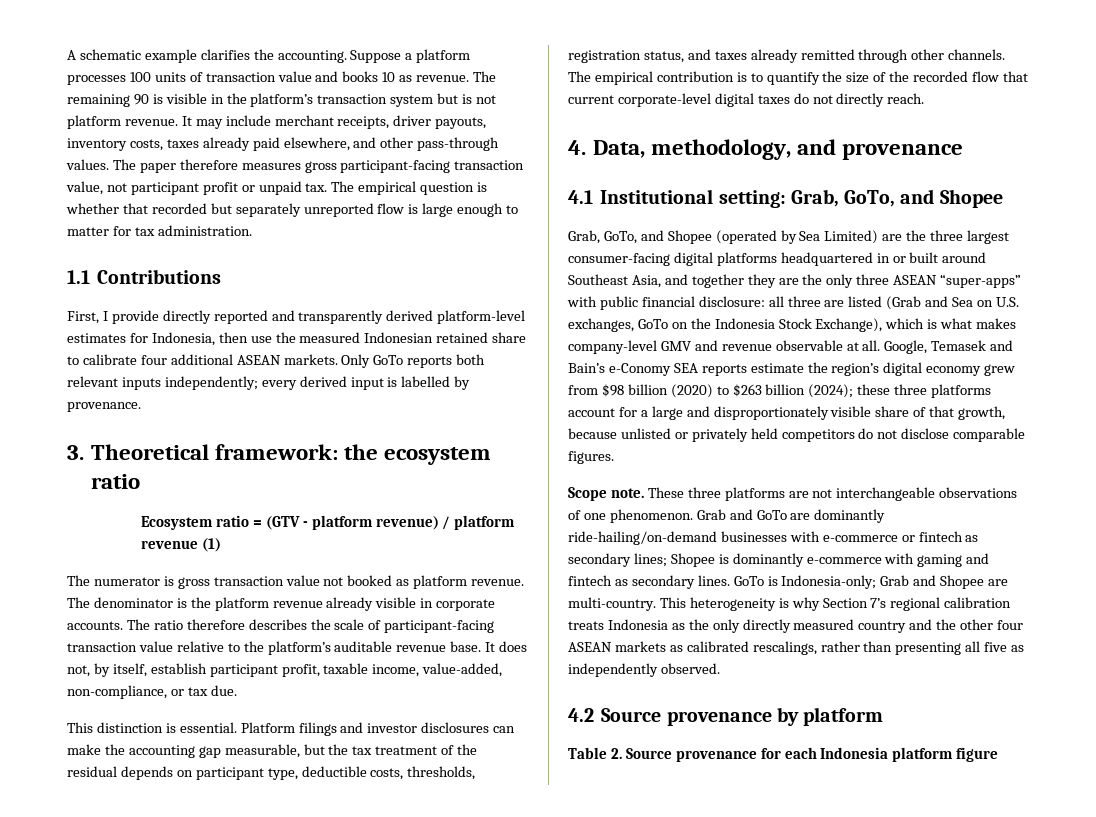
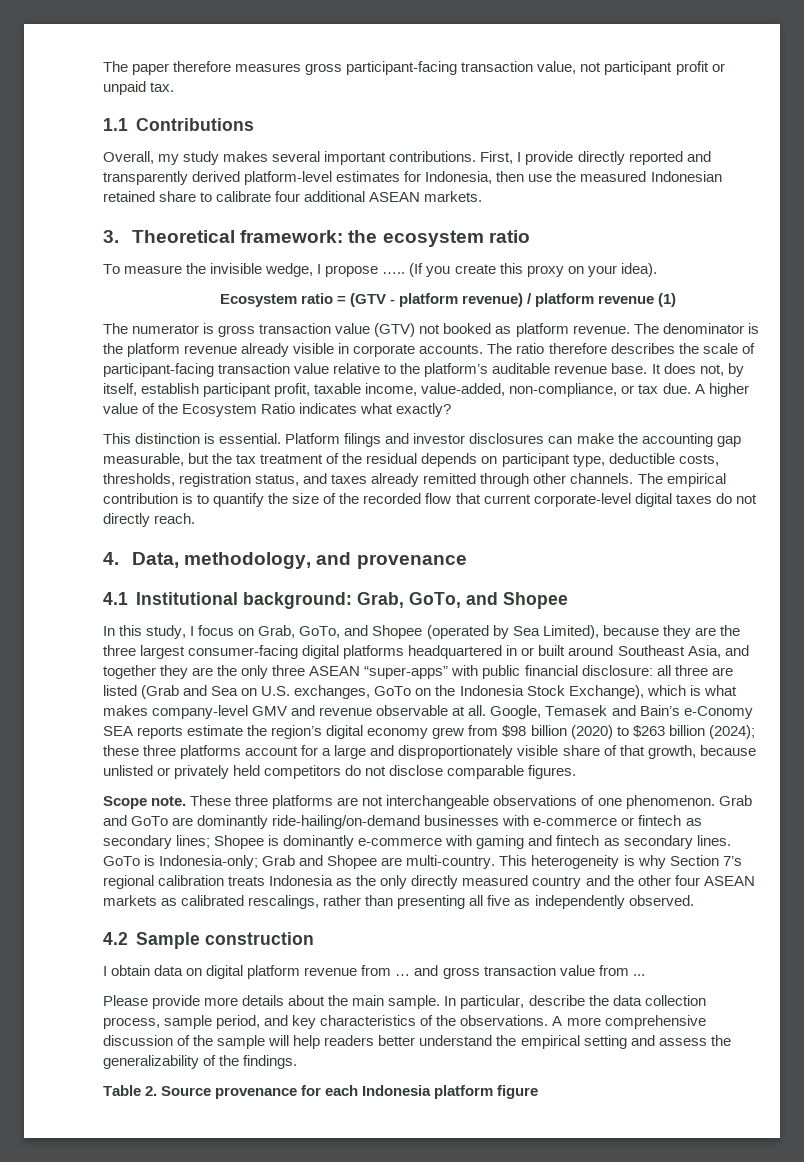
- A schematic example clarifies the accounting. Suppose a platform processes 100 units of transaction value and books 10 as revenue. The remaining 90 is visible in the platform’s transaction system but is not platform revenue. It may include merchant receipts, driver payouts, inventory costs, taxes already paid elsewhere, and other pass-through values. The paper therefore measures gross participant-facing transaction value, not participant profit or unpaid tax. The empirical question is whether that recorded but separately unreported flow is large enough to matter for tax administration.
+ The paper therefore measures gross participant-facing transaction value, not participant profit or unpaid tax.
  1.1 Contributions
- First, I provide directly reported and transparently derived platform-level estimates for Indonesia, then use the measured Indonesian retained share to calibrate four additional ASEAN markets. Only GoTo reports both relevant inputs independently; every derived input is labelled by provenance.
+ Overall, my study makes several important contributions. First, I provide directly reported and transparently derived platform-level estimates for Indonesia, then use the measured Indonesian retained share to calibrate four additional ASEAN markets.
+ To measure the invisible wedge, I propose ….. (If you create this proxy on your idea).
- The numerator is gross transaction value not booked as platform revenue.
+ The numerator is gross transaction value (GTV) not booked as platform revenue.
+ A higher value of the Ecosystem Ratio indicates what exactly?
- 4.1 Institutional setting: Grab, GoTo, and Shopee
+ 4.1 Institutional background: Grab, GoTo, and Shopee
- Grab, GoTo, and Shopee (operated by Sea Limited) are the three largest consumer-facing digital platforms headquartered in or built around Southeast Asia, and together they are the only three ASEAN “super-apps” with public financial disclosure:
+ In this study, I focus on Grab, GoTo, and Shopee (operated by Sea Limited), because they are the three largest consumer-facing digital platforms headquartered in or built around Southeast Asia, and together they are the only three ASEAN “super-apps” with public financial disclosure:
- 4.2 Source provenance by platform
+ 4.2 Sample construction
+ I obtain data on digital platform revenue from … and gross transaction value from ...
+ Please provide more details about the main sample. In particular, describe the data collection process, sample period, and key characteristics of the observations. A more comprehensive discussion of the sample will help readers better understand the empirical setting and assess the generalizability of the findings.

